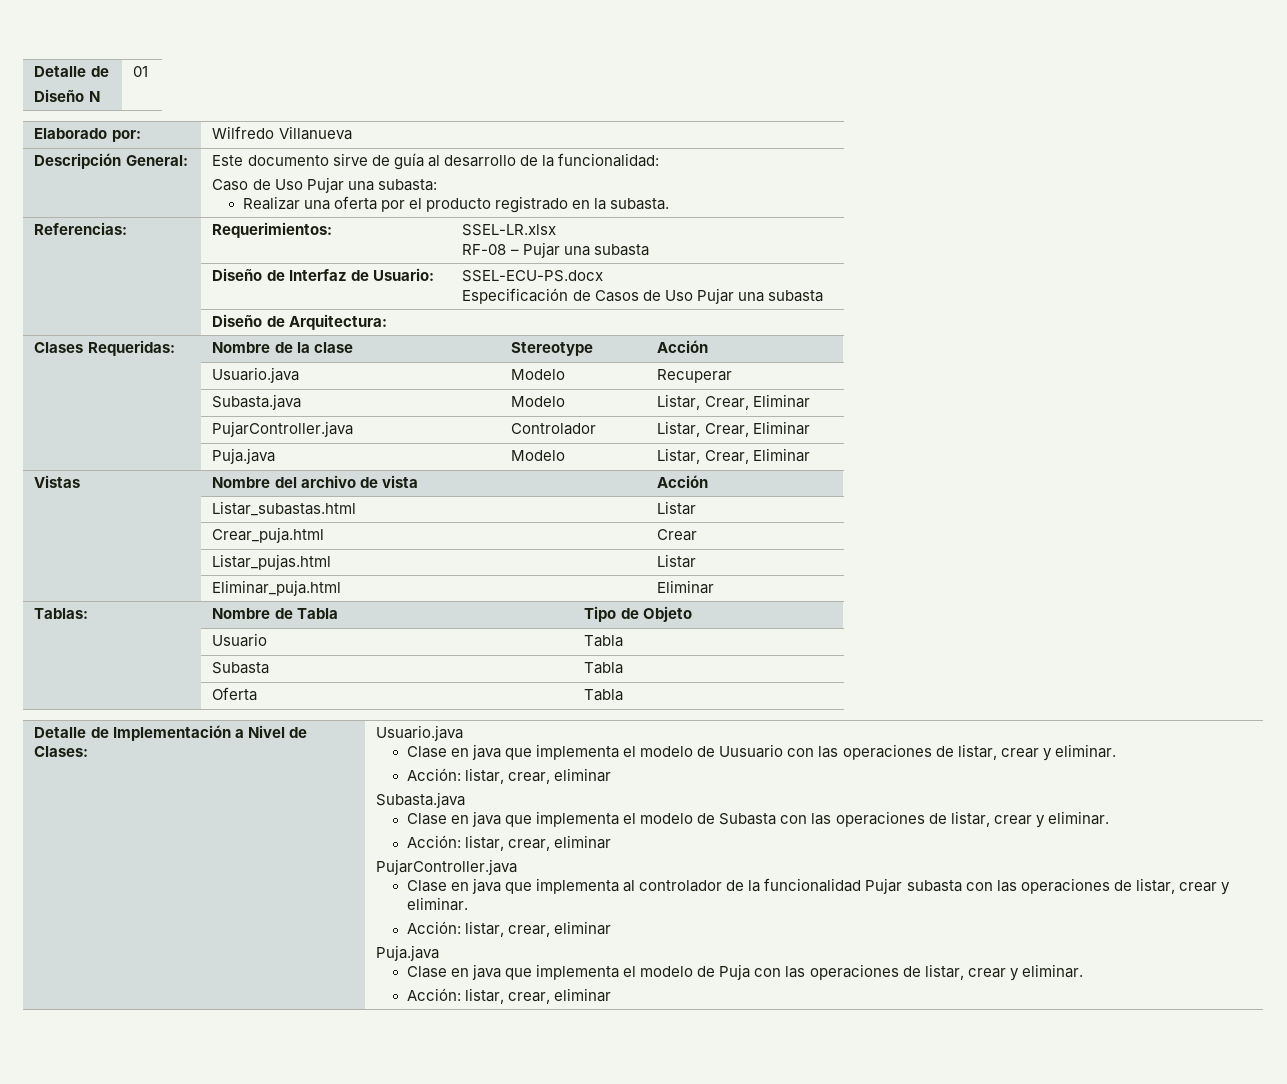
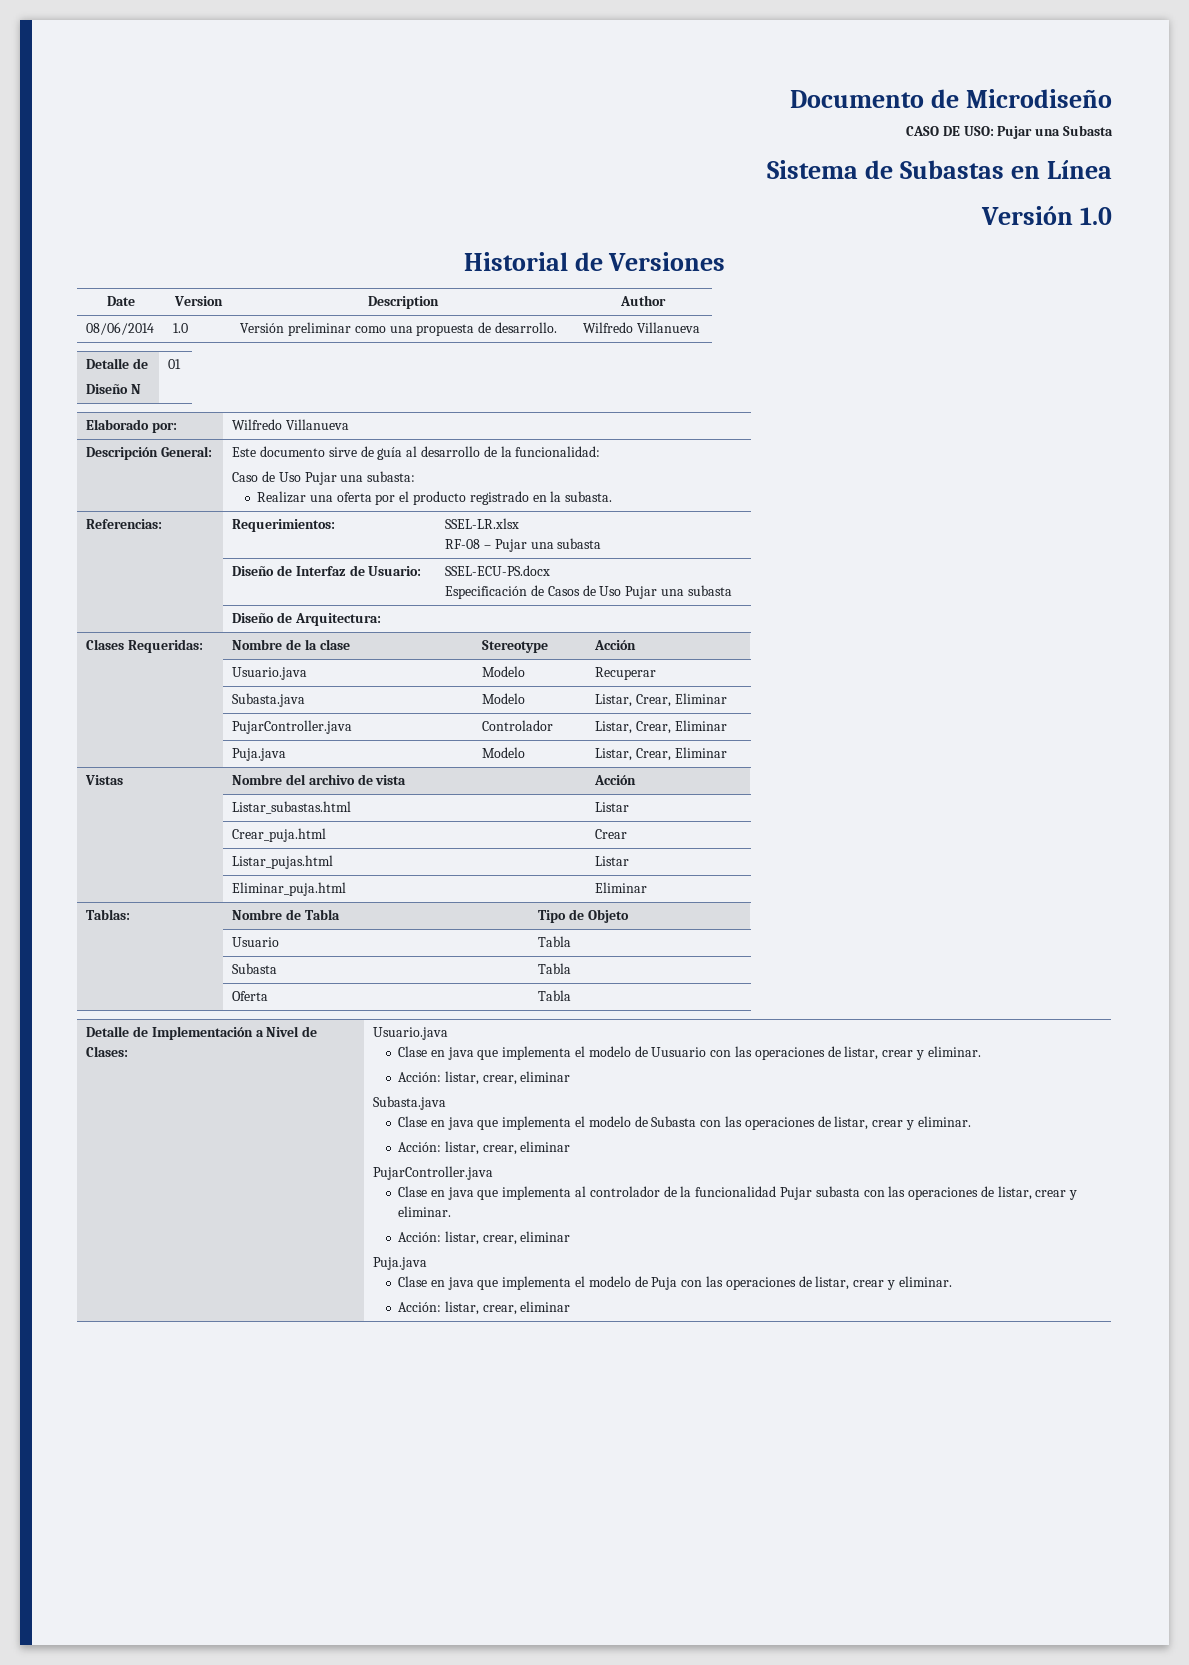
+ Documento de Microdiseño
+ CASO DE USO: Pujar una Subasta
+ Sistema de Subastas en Línea
+ Versión 1.0
+ Historial de Versiones
+ Date | Version | Description | Author
+ 08/06/2014 | 1.0 | Versión preliminar como una propuesta de desarrollo. | Wilfredo Villanueva

